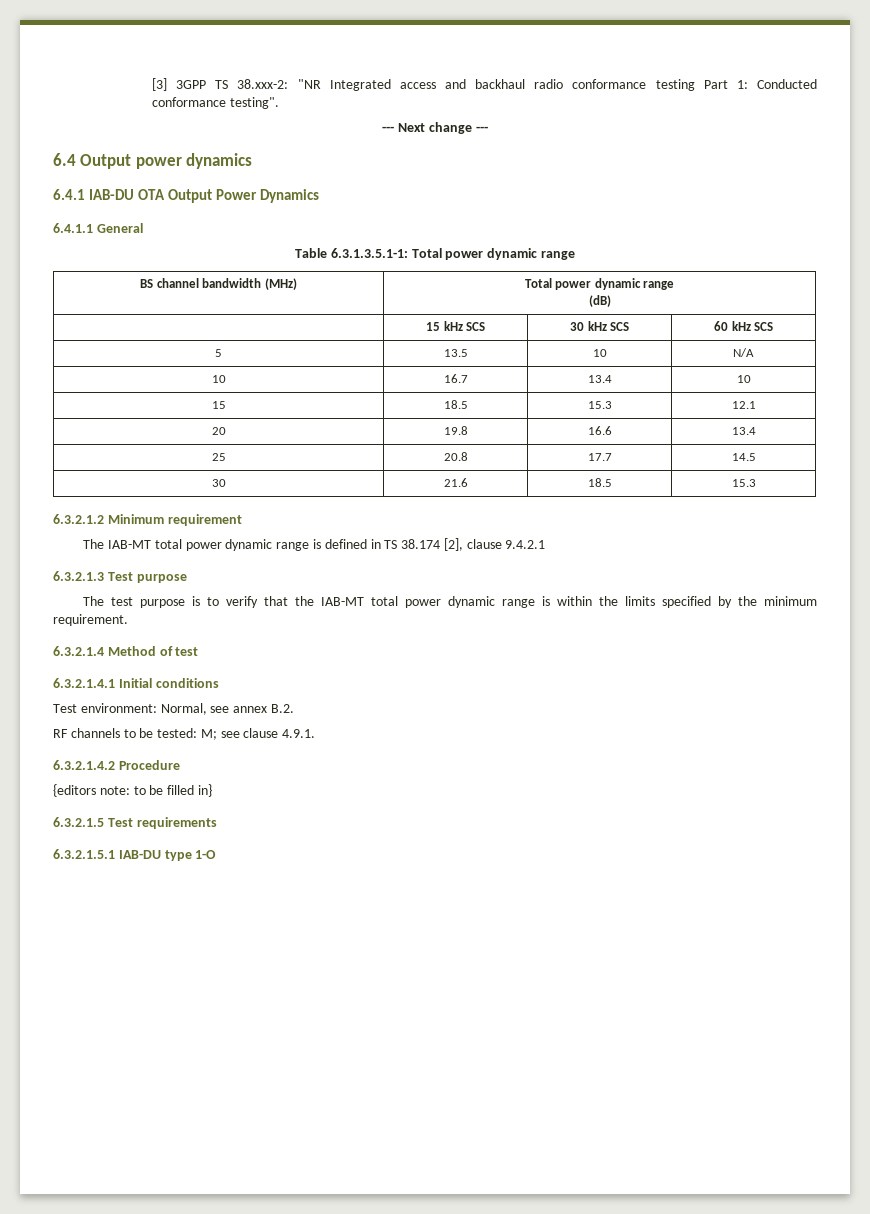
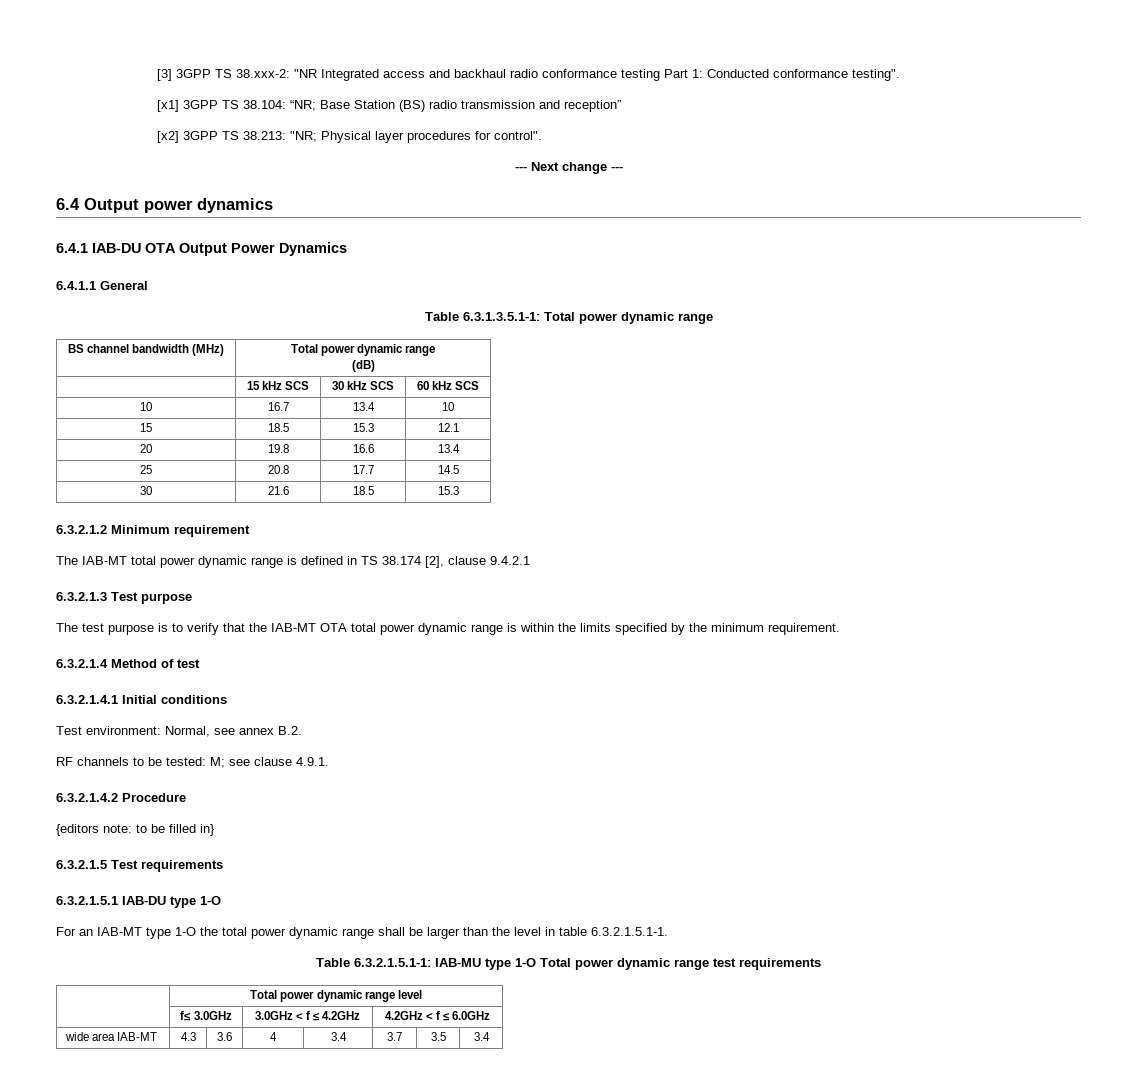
+ [x1] 3GPP TS 38.104: “NR; Base Station (BS) radio transmission and reception”
+ [x2] 3GPP TS 38.213: "NR; Physical layer procedures for control".
- 5 | 13.5 | 10 | N/A
- The test purpose is to verify that the IAB-MT total power dynamic range is within the limits specified by the minimum requirement.
+ The test purpose is to verify that the IAB-MT OTA total power dynamic range is within the limits specified by the minimum requirement.
+ For an IAB-MT type 1-O the total power dynamic range shall be larger than the level in table 6.3.2.1.5.1-1.
+ Table 6.3.2.1.5.1-1: IAB-MU type 1-O Total power dynamic range test requirements
+ | Total power dynamic range level
+ | f≤ 3.0GHz | 3.0GHz < f ≤ 4.2GHz | 4.2GHz < f ≤ 6.0GHz
+ wide area IAB-MT | 4.3 | 3.6 | 4 | 3.4 | 3.7 | 3.5 | 3.4

